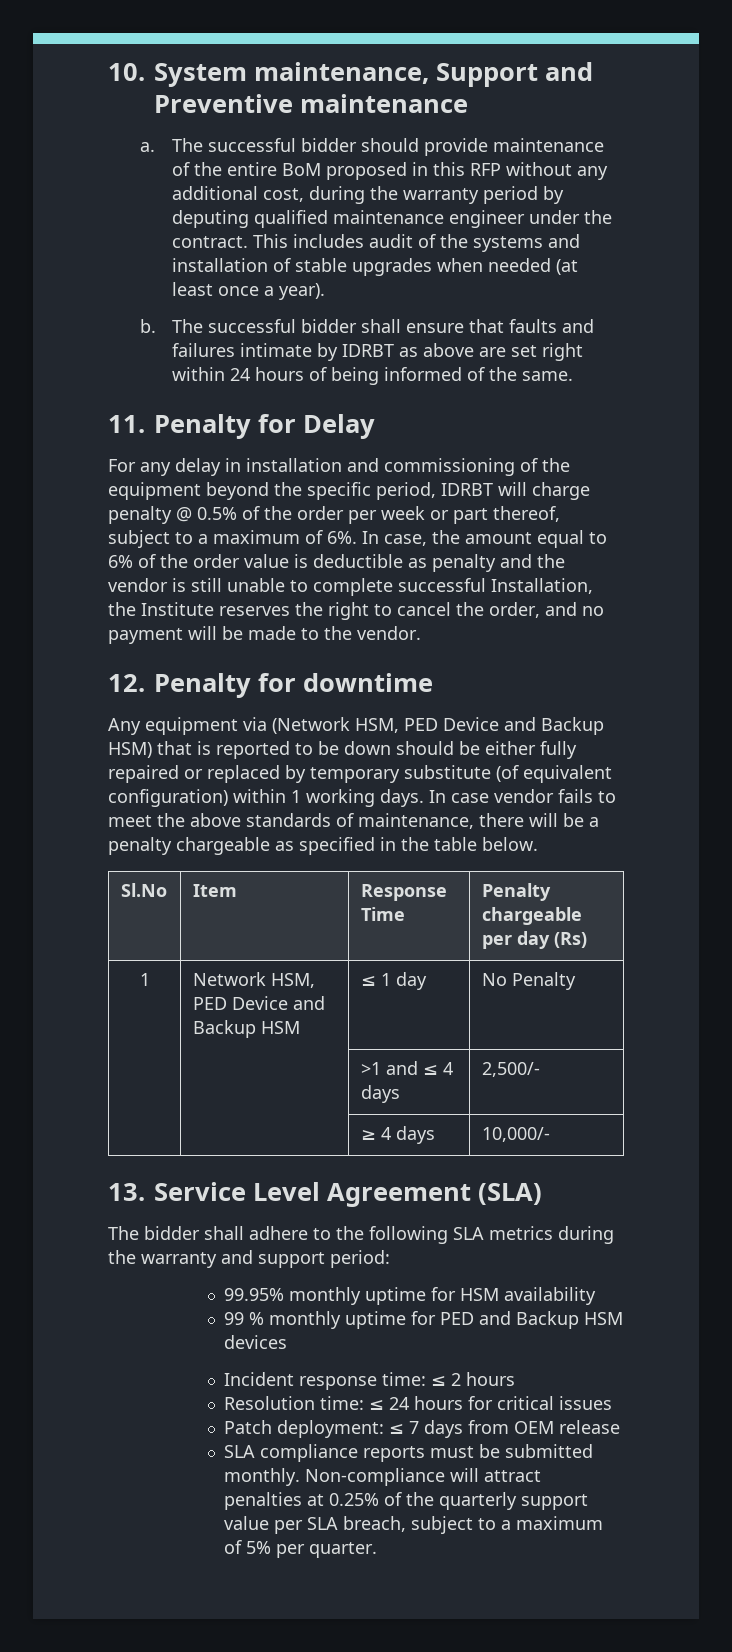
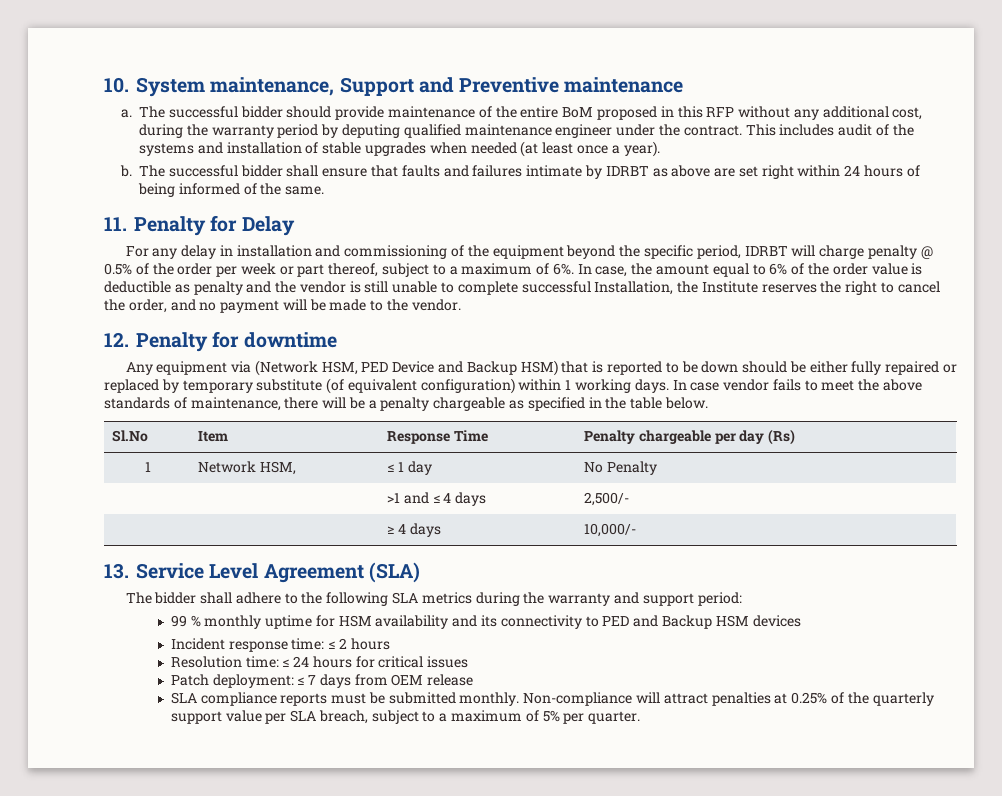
- 1 | Network HSM, PED Device and Backup HSM | ≤ 1 day | No Penalty
+ 1 | Network HSM, | ≤ 1 day | No Penalty
- 99.95% monthly uptime for HSM availability
- 99 % monthly uptime for PED and Backup HSM devices
+ 99 % monthly uptime for HSM availability and its connectivity to PED and Backup HSM devices

